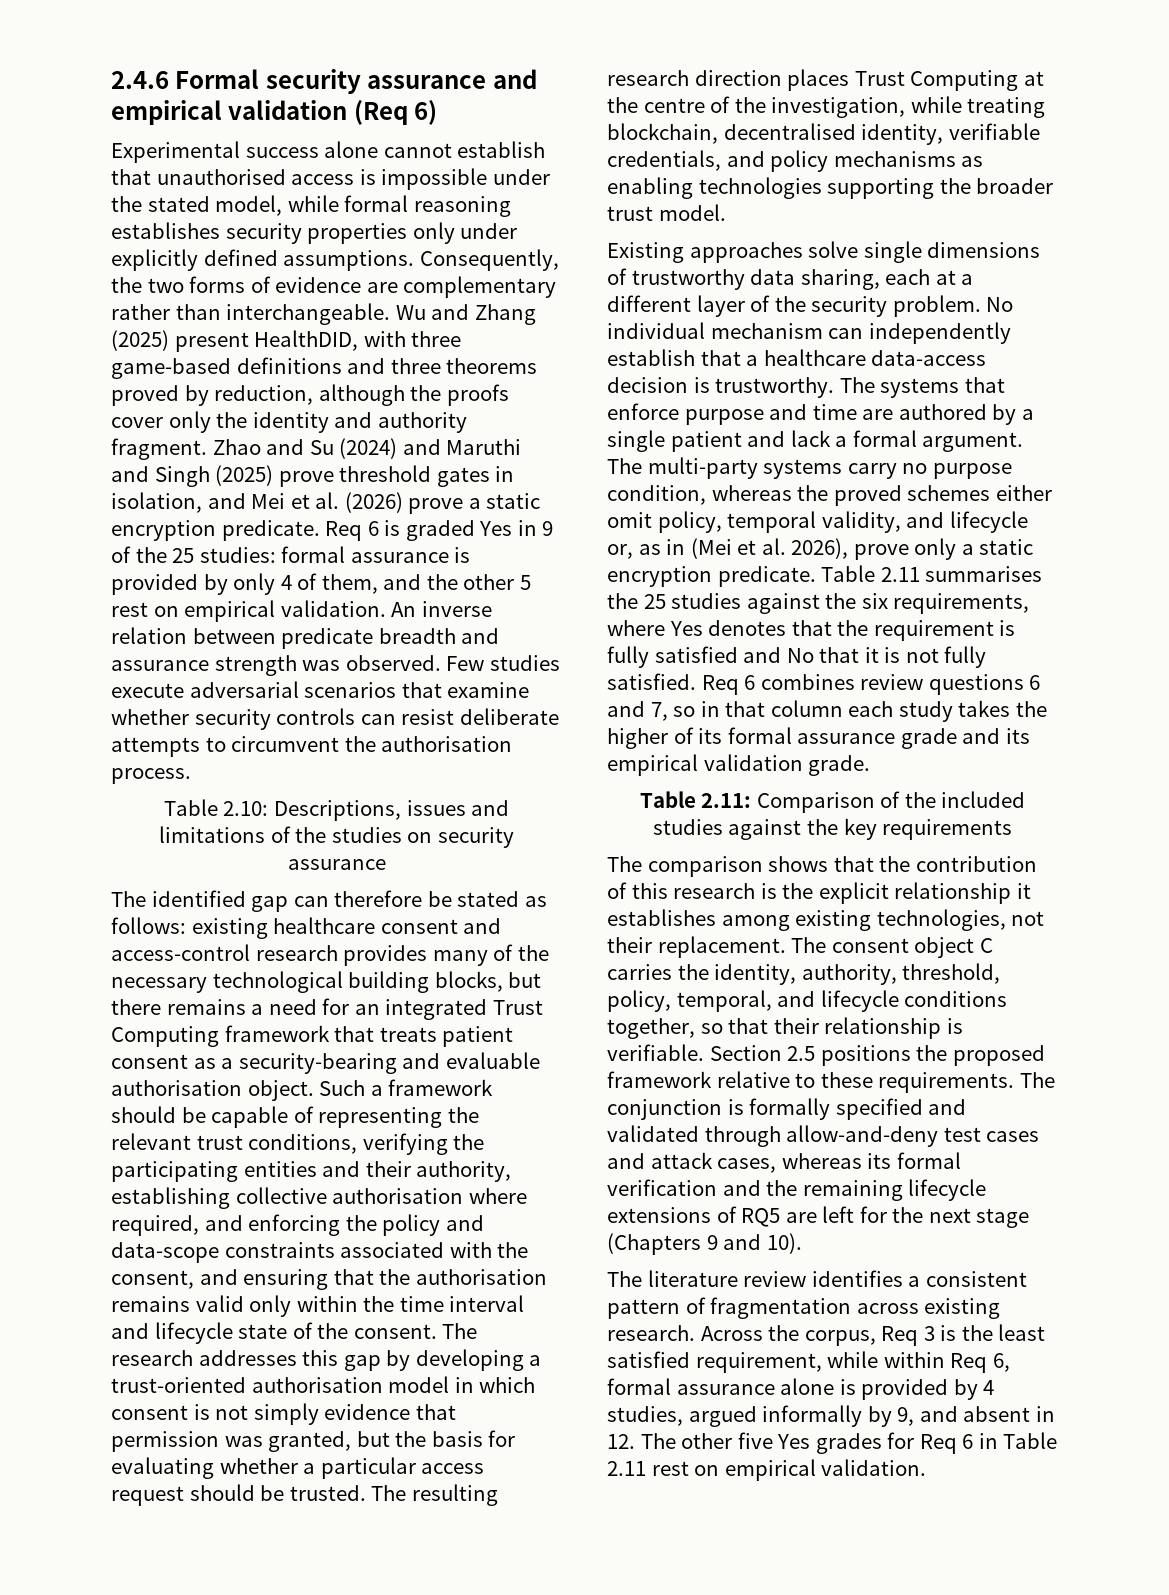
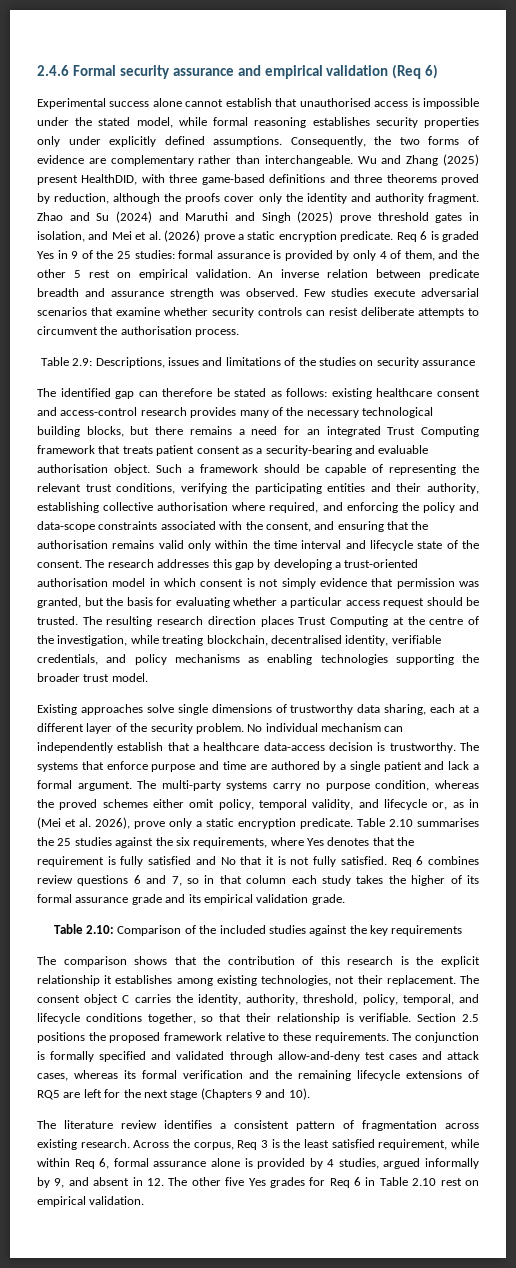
- Table 2.10: Descriptions, issues and limitations of the studies on security assurance
+ Table 2.9: Descriptions, issues and limitations of the studies on security assurance
- Table 2.11 summarises the 25 studies against the six requirements, where Yes denotes that the requirement is fully satisfied and No that it is not fully satisfied.
+ Table 2.10 summarises the 25 studies against the six requirements, where Yes denotes that the requirement is fully satisfied and No that it is not fully satisfied.
- Table 2.11: Comparison of the included studies against the key requirements
+ Table 2.10: Comparison of the included studies against the key requirements
- Across the corpus, Req 3 is the least satisfied requirement, while within Req 6, formal assurance alone is provided by 4 studies, argued informally by 9, and absent in 12. The other five Yes grades for Req 6 in Table 2.11 rest on empirical validation.
+ Across the corpus, Req 3 is the least satisfied requirement, while within Req 6, formal assurance alone is provided by 4 studies, argued informally by 9, and absent in 12. The other five Yes grades for Req 6 in Table 2.10 rest on empirical validation.

